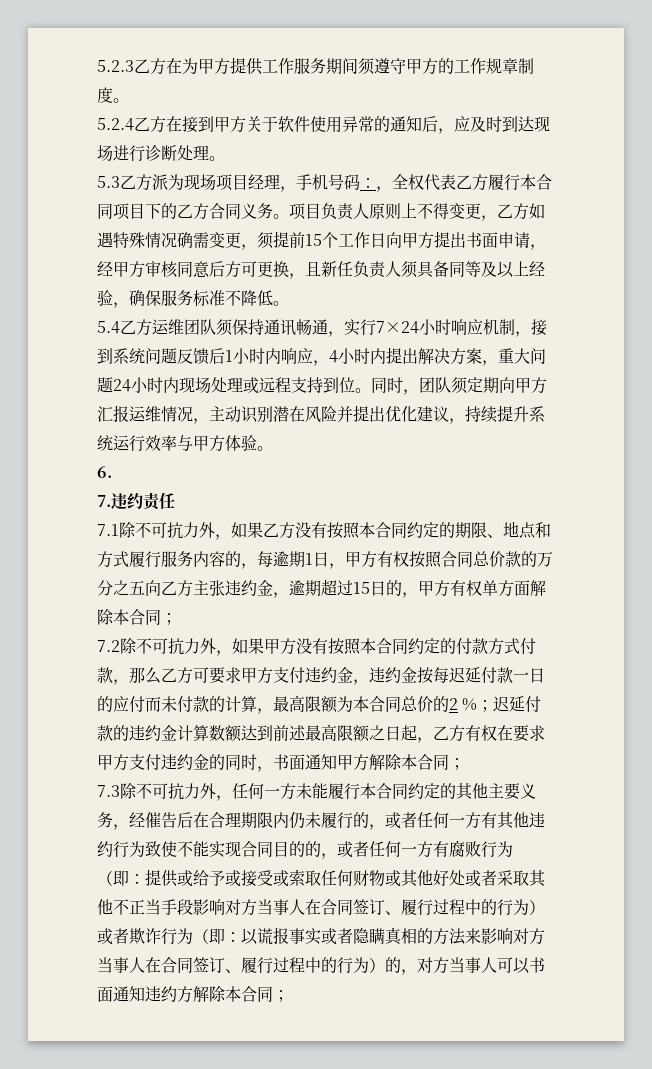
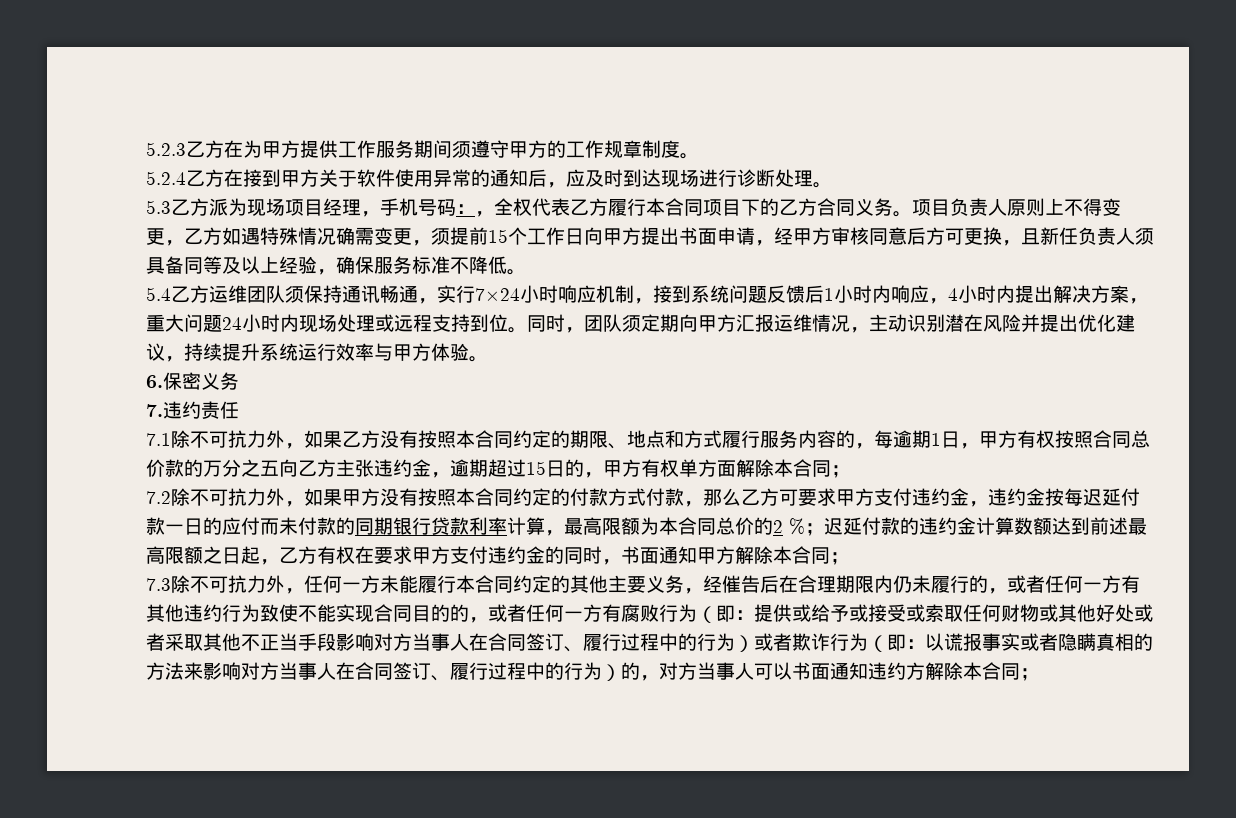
- 6.
+ 6.保密义务
- 7.2除不可抗力外，如果甲方没有按照本合同约定的付款方式付款，那么乙方可要求甲方支付违约金，违约金按每迟延付款一日的应付而未付款的计算，最高限额为本合同总价的2 %；
+ 7.2除不可抗力外，如果甲方没有按照本合同约定的付款方式付款，那么乙方可要求甲方支付违约金，违约金按每迟延付款一日的应付而未付款的同期银行贷款利率计算，最高限额为本合同总价的2 %；

